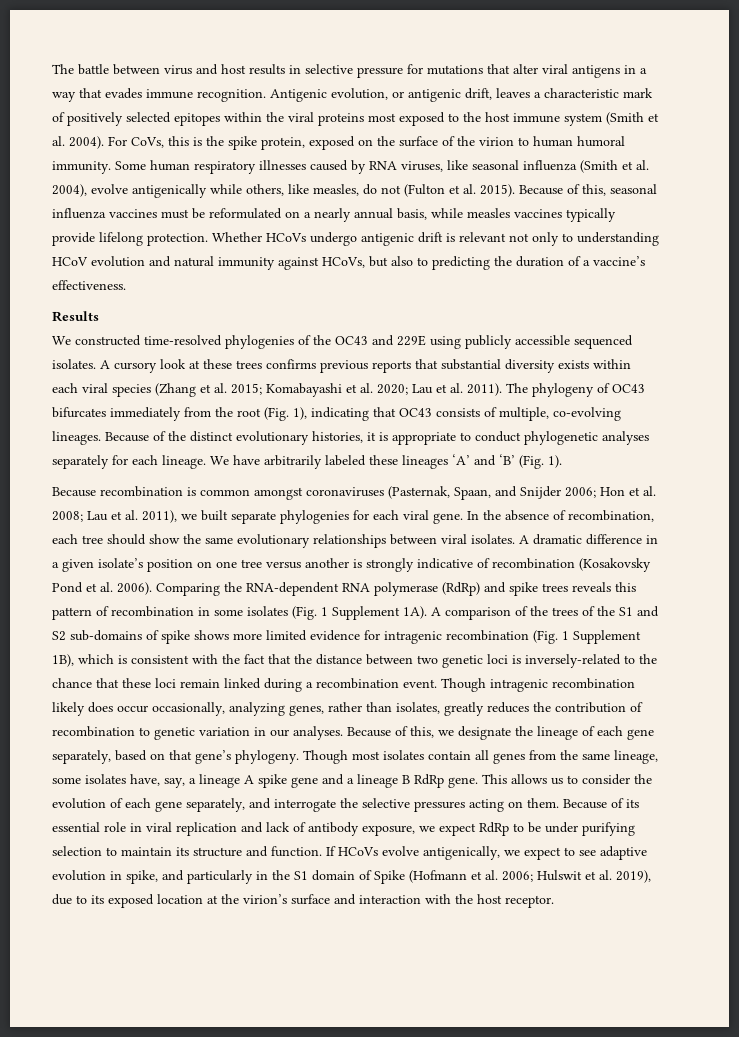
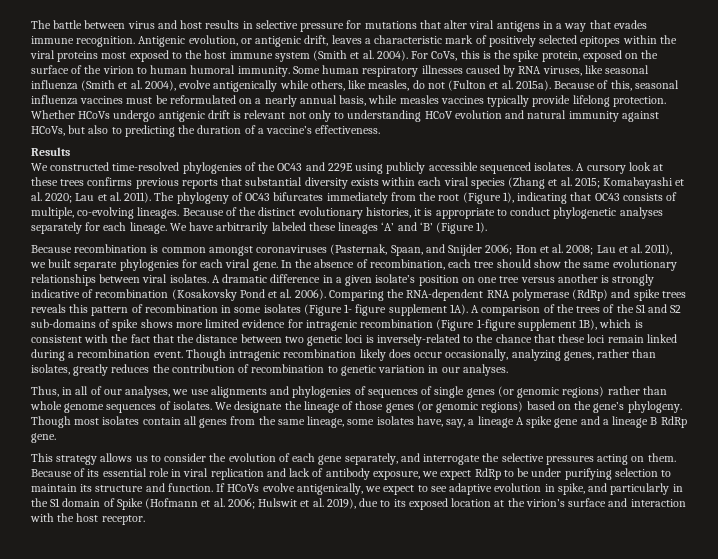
- Some human respiratory illnesses caused by RNA viruses, like seasonal influenza (Smith et al. 2004), evolve antigenically while others, like measles, do not (Fulton et al. 2015).
+ Some human respiratory illnesses caused by RNA viruses, like seasonal influenza (Smith et al. 2004), evolve antigenically while others, like measles, do not (Fulton et al. 2015a).
- The phylogeny of OC43 bifurcates immediately from the root (Fig. 1), indicating that OC43 consists of multiple, co-evolving lineages.
+ The phylogeny of OC43 bifurcates immediately from the root (Figure 1), indicating that OC43 consists of multiple, co-evolving lineages.
- We have arbitrarily labeled these lineages ‘A’ and ‘B’ (Fig. 1).
+ We have arbitrarily labeled these lineages ‘A’ and ‘B’ (Figure 1).
- Comparing the RNA-dependent RNA polymerase (RdRp) and spike trees reveals this pattern of recombination in some isolates (Fig. 1 Supplement 1A).
+ Comparing the RNA-dependent RNA polymerase (RdRp) and spike trees reveals this pattern of recombination in some isolates (Figure 1- figure supplement 1A).
- A comparison of the trees of the S1 and S2 sub-domains of spike shows more limited evidence for intragenic recombination (Fig. 1 Supplement 1B), which is consistent with the fact that the distance between two genetic loci is inversely-related to the chance that these loci remain linked during a recombination event.
+ A comparison of the trees of the S1 and S2 sub-domains of spike shows more limited evidence for intragenic recombination (Figure 1-figure supplement 1B), which is consistent with the fact that the distance between two genetic loci is inversely-related to the chance that these loci remain linked during a recombination event.
- Though intragenic recombination likely does occur occasionally, analyzing genes, rather than isolates, greatly reduces the contribution of recombination to genetic variation in our analyses. Because of this, we designate the lineage of each gene separately, based on that gene’s phylogeny.
+ Though intragenic recombination likely does occur occasionally, analyzing genes, rather than isolates, greatly reduces the contribution of recombination to genetic variation in our analyses.
+ Thus, in all of our analyses, we use alignments and phylogenies of sequences of single genes (or genomic regions) rather than whole genome sequences of isolates. We designate the lineage of those genes (or genomic regions) based on the gene’s phylogeny.
- Though most isolates contain all genes from the same lineage, some isolates have, say, a lineage A spike gene and a lineage B RdRp gene. This allows us to consider the evolution of each gene separately, and interrogate the selective pressures acting on them.
+ Though most isolates contain all genes from the same lineage, some isolates have, say, a lineage A spike gene and a lineage B RdRp gene.
+ This strategy allows us to consider the evolution of each gene separately, and interrogate the selective pressures acting on them.

